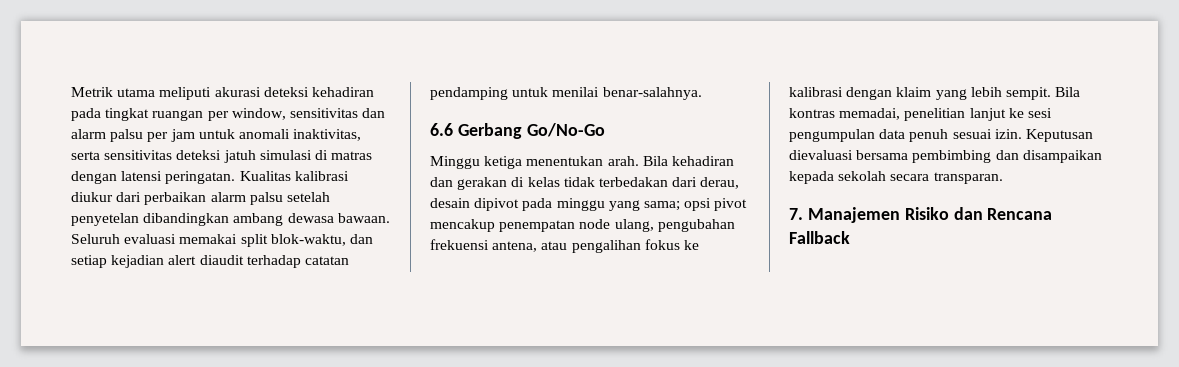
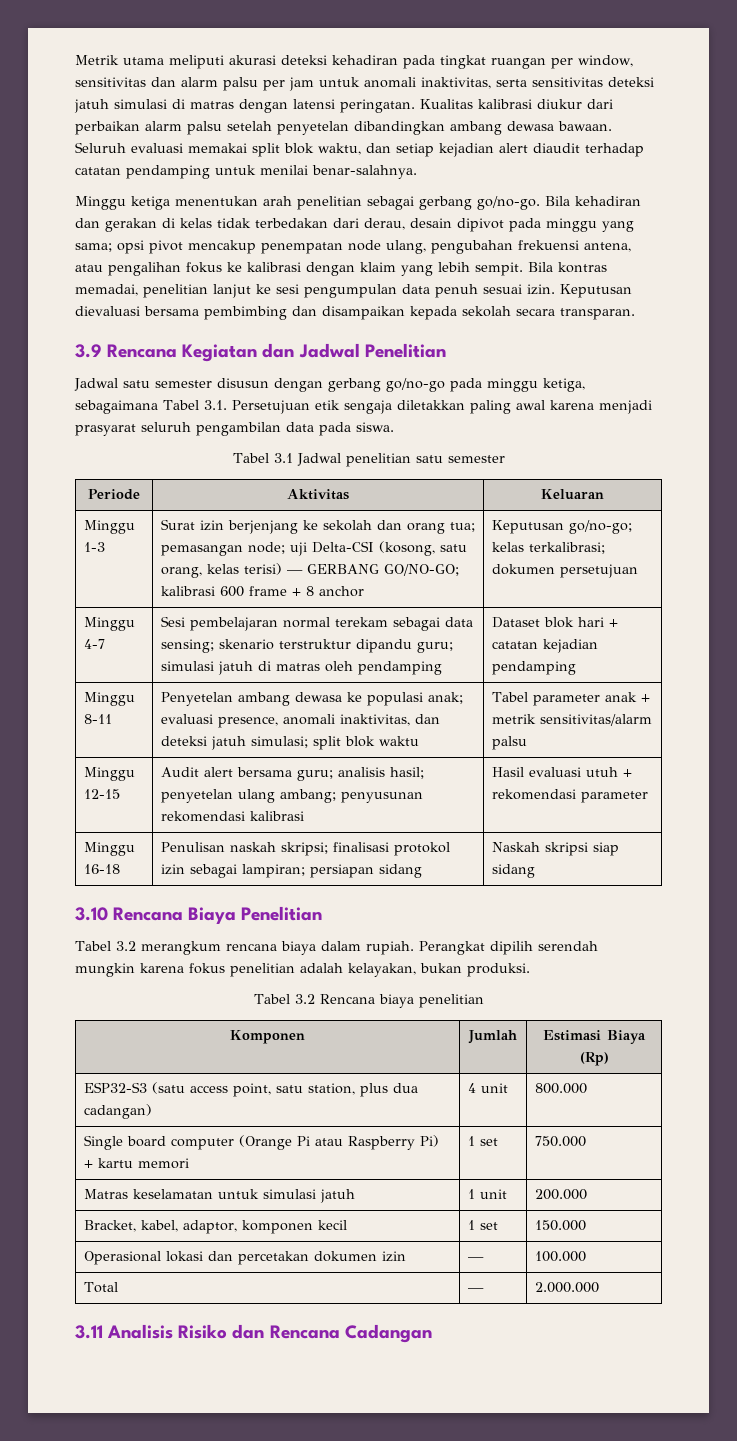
- Seluruh evaluasi memakai split blok-waktu, dan setiap kejadian alert diaudit terhadap catatan pendamping untuk menilai benar-salahnya.
+ Seluruh evaluasi memakai split blok waktu, dan setiap kejadian alert diaudit terhadap catatan pendamping untuk menilai benar-salahnya.
- 6.6 Gerbang Go/No-Go
- Minggu ketiga menentukan arah.
+ Minggu ketiga menentukan arah penelitian sebagai gerbang go/no-go.
- 7. Manajemen Risiko dan Rencana Fallback
+ 3.9 Rencana Kegiatan dan Jadwal Penelitian
+ Jadwal satu semester disusun dengan gerbang go/no-go pada minggu ketiga, sebagaimana Tabel 3.1. Persetujuan etik sengaja diletakkan paling awal karena menjadi prasyarat seluruh pengambilan data pada siswa.
+ Tabel 3.1 Jadwal penelitian satu semester
+ Periode | Aktivitas | Keluaran
+ Minggu 1-3 | Surat izin berjenjang ke sekolah dan orang tua; pemasangan node; uji Delta-CSI (kosong, satu orang, kelas terisi) — GERBANG GO/NO-GO; kalibrasi 600 frame + 8 anchor | Keputusan go/no-go; kelas terkalibrasi; dokumen persetujuan
+ Minggu 4-7 | Sesi pembelajaran normal terekam sebagai data sensing; skenario terstruktur dipandu guru; simulasi jatuh di matras oleh pendamping | Dataset blok hari + catatan kejadian pendamping
+ Minggu 8-11 | Penyetelan ambang dewasa ke populasi anak; evaluasi presence, anomali inaktivitas, dan deteksi jatuh simulasi; split blok waktu | Tabel parameter anak + metrik sensitivitas/alarm palsu
+ Minggu 12-15 | Audit alert bersama guru; analisis hasil; penyetelan ulang ambang; penyusunan rekomendasi kalibrasi | Hasil evaluasi utuh + rekomendasi parameter
+ Minggu 16-18 | Penulisan naskah skripsi; finalisasi protokol izin sebagai lampiran; persiapan sidang | Naskah skripsi siap sidang
+ 3.10 Rencana Biaya Penelitian
+ Tabel 3.2 merangkum rencana biaya dalam rupiah. Perangkat dipilih serendah mungkin karena fokus penelitian adalah kelayakan, bukan produksi.
+ Tabel 3.2 Rencana biaya penelitian
+ Komponen | Jumlah | Estimasi Biaya (Rp)
+ ESP32-S3 (satu access point, satu station, plus dua cadangan) | 4 unit | 800.000
+ Single board computer (Orange Pi atau Raspberry Pi) + kartu memori | 1 set | 750.000
+ Matras keselamatan untuk simulasi jatuh | 1 unit | 200.000
+ Bracket, kabel, adaptor, komponen kecil | 1 set | 150.000
+ Operasional lokasi dan percetakan dokumen izin | — | 100.000
+ Total | — | 2.000.000
+ 3.11 Analisis Risiko dan Rencana Cadangan

